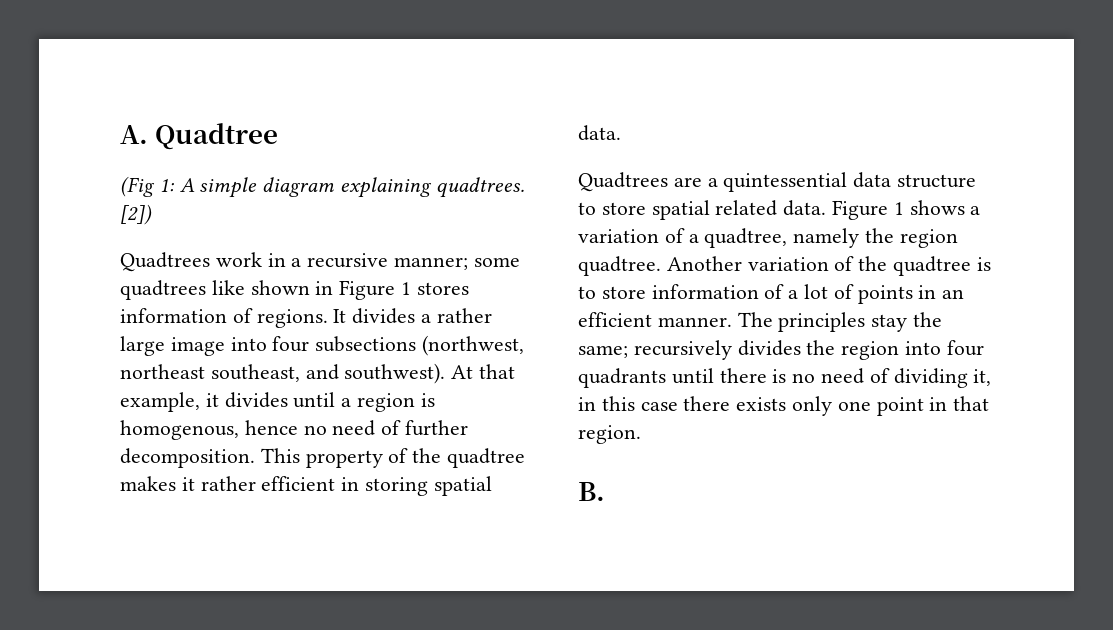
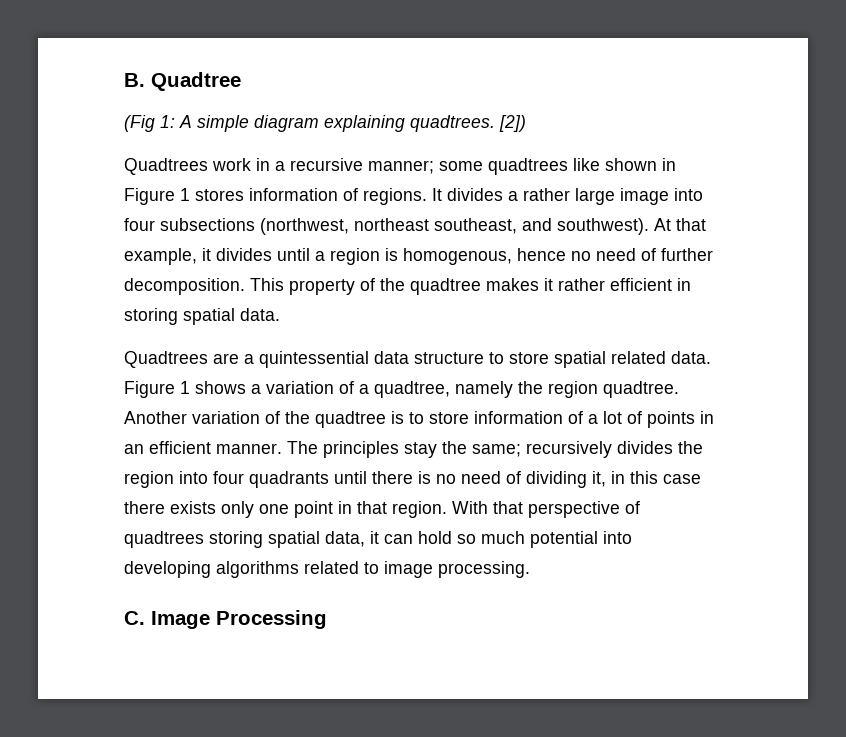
- A. Quadtree
+ B. Quadtree
- The principles stay the same; recursively divides the region into four quadrants until there is no need of dividing it, in this case there exists only one point in that region.
- B.
+ The principles stay the same; recursively divides the region into four quadrants until there is no need of dividing it, in this case there exists only one point in that region. With that perspective of quadtrees storing spatial data, it can hold so much potential into developing algorithms related to image processing.
+ C. Image Processing

